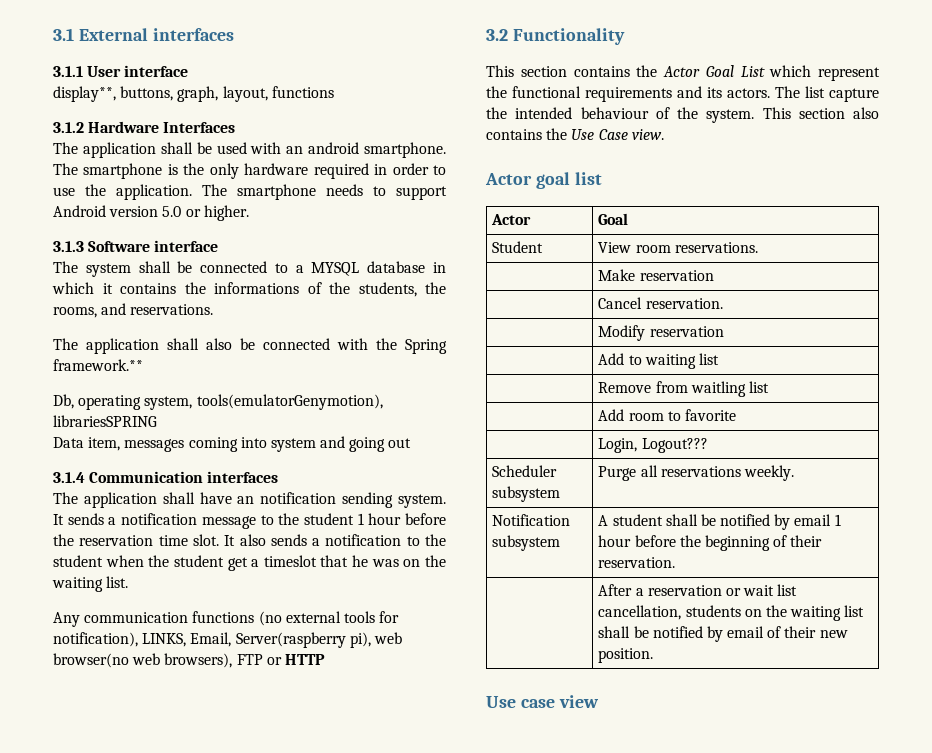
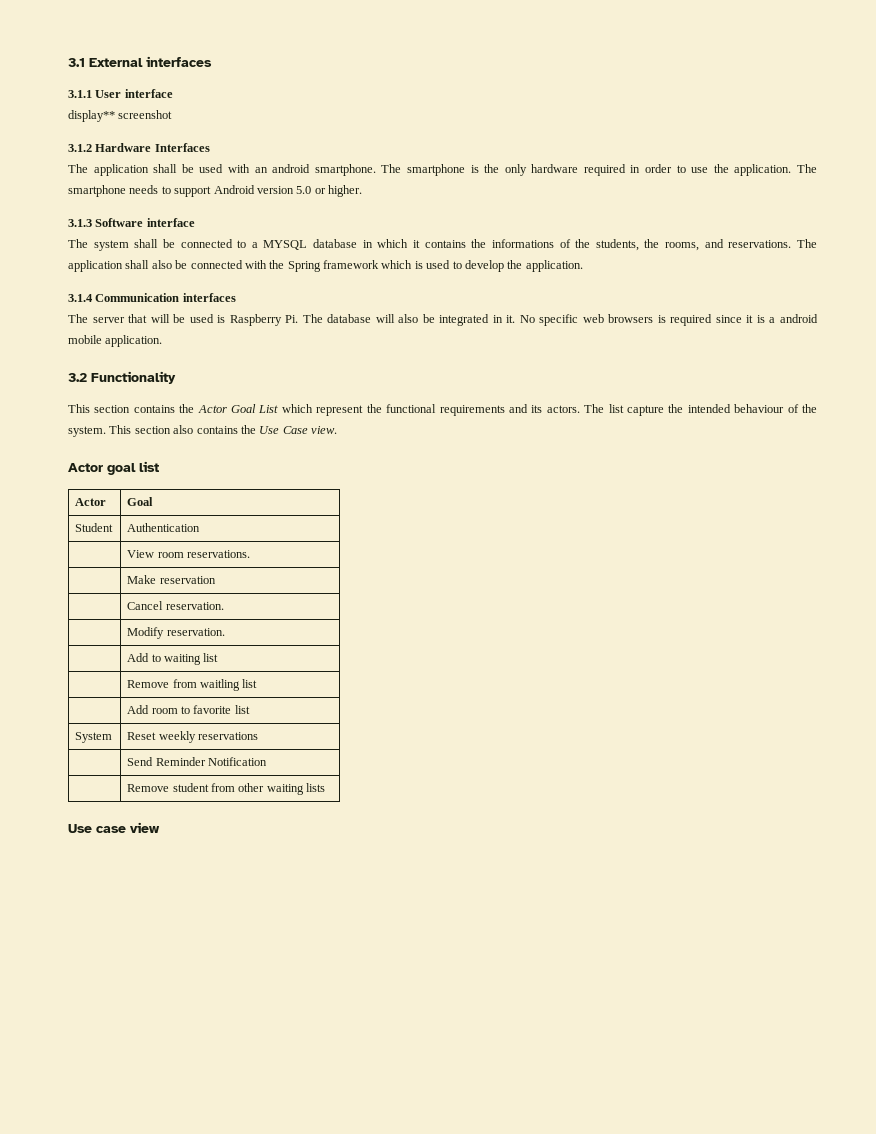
- display**, buttons, graph, layout, functions
+ display** screenshot
- The system shall be connected to a MYSQL database in which it contains the informations of the students, the rooms, and reservations.
- The application shall also be connected with the Spring framework.**
- Db, operating system, tools(emulatorGenymotion), librariesSPRING
- Data item, messages coming into system and going out
+ The system shall be connected to a MYSQL database in which it contains the informations of the students, the rooms, and reservations. The application shall also be connected with the Spring framework which is used to develop the application.
  3.1.4 Communication interfaces
- The application shall have an notification sending system. It sends a notification message to the student 1 hour before the reservation time slot. It also sends a notification to the student when the student get a timeslot that he was on the waiting list.
- Any communication functions (no external tools for notification), LINKS, Email, Server(raspberry pi), web browser(no web browsers), FTP or HTTP
+ The server that will be used is Raspberry Pi. The database will also be integrated in it. No specific web browsers is required since it is a android mobile application.
- Student | View room reservations.
+ Student | Authentication
+ | View room reservations.
- | Modify reservation
+ | Modify reservation.
- | Add room to favorite
- | Login, Logout???
- Scheduler subsystem | Purge all reservations weekly.
- Notification subsystem | A student shall be notified by email 1 hour before the beginning of their reservation.
- | After a reservation or wait list cancellation, students on the waiting list shall be notified by email of their new position.
+ | Add room to favorite list
+ System | Reset weekly reservations
+ | Send Reminder Notification
+ | Remove student from other waiting lists

